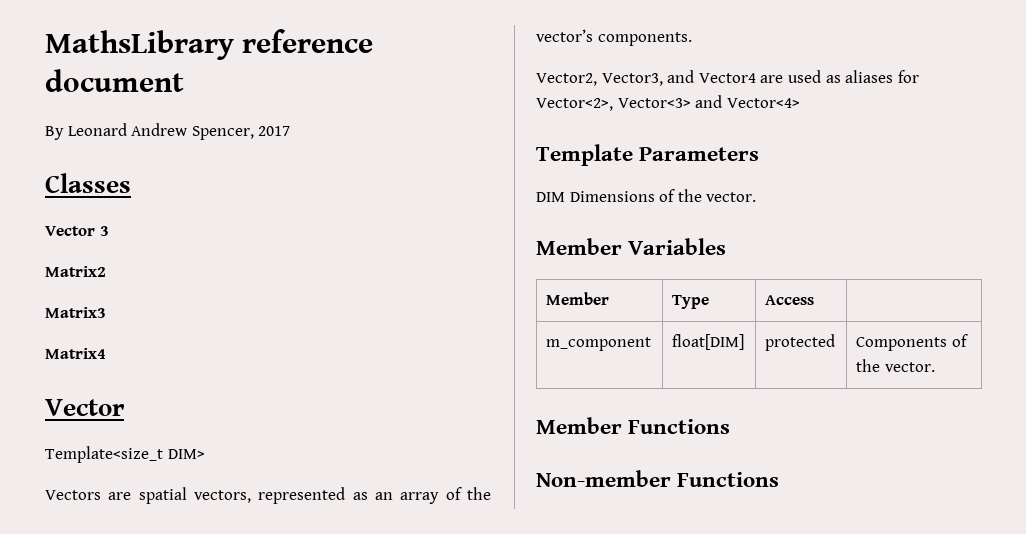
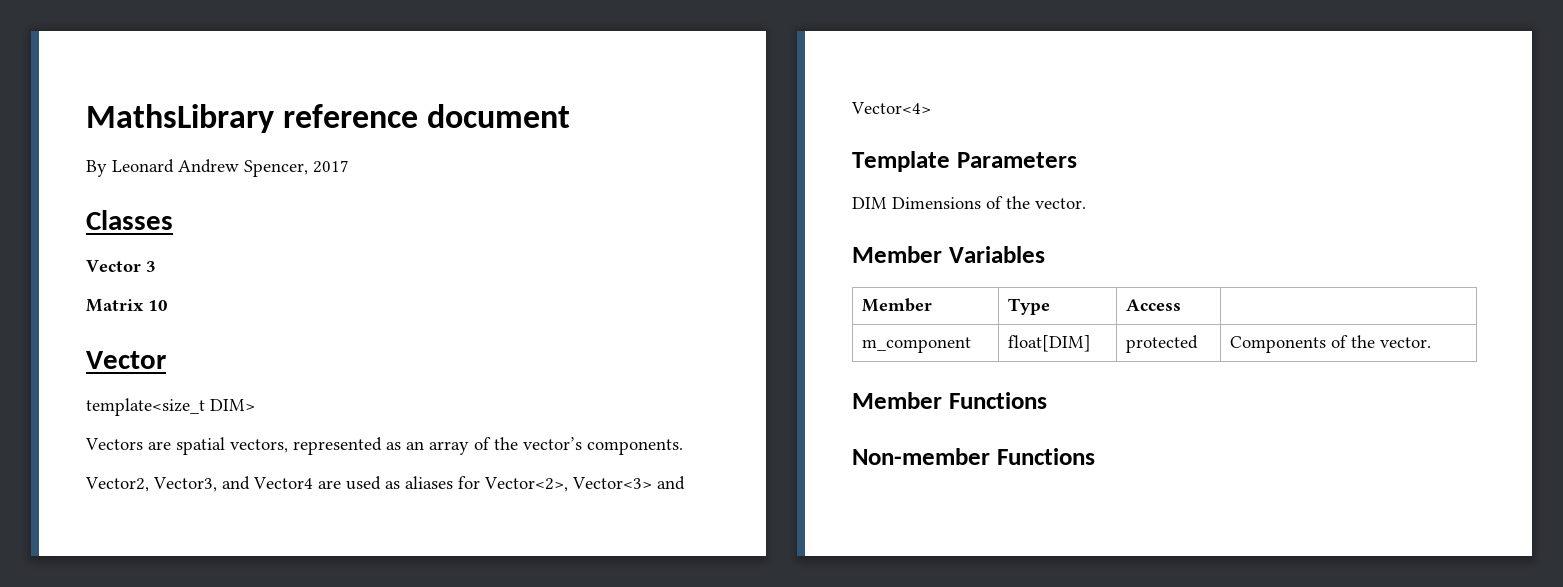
- Matrix2
- Matrix3
- Matrix4
+ Matrix 10
- Template<size_t DIM>
+ template<size_t DIM>

